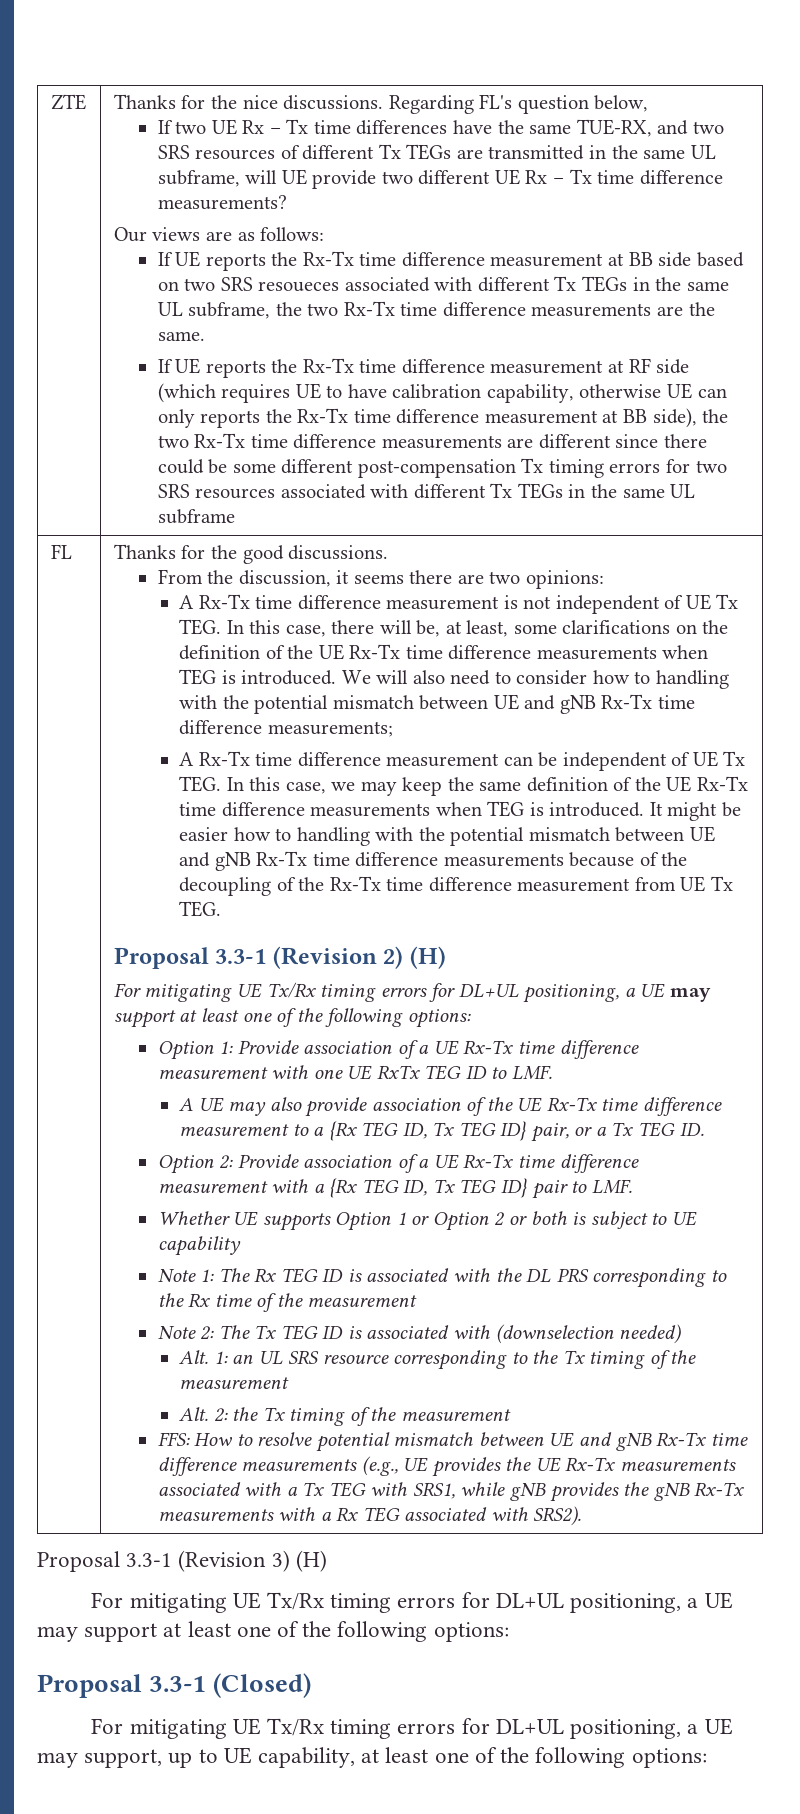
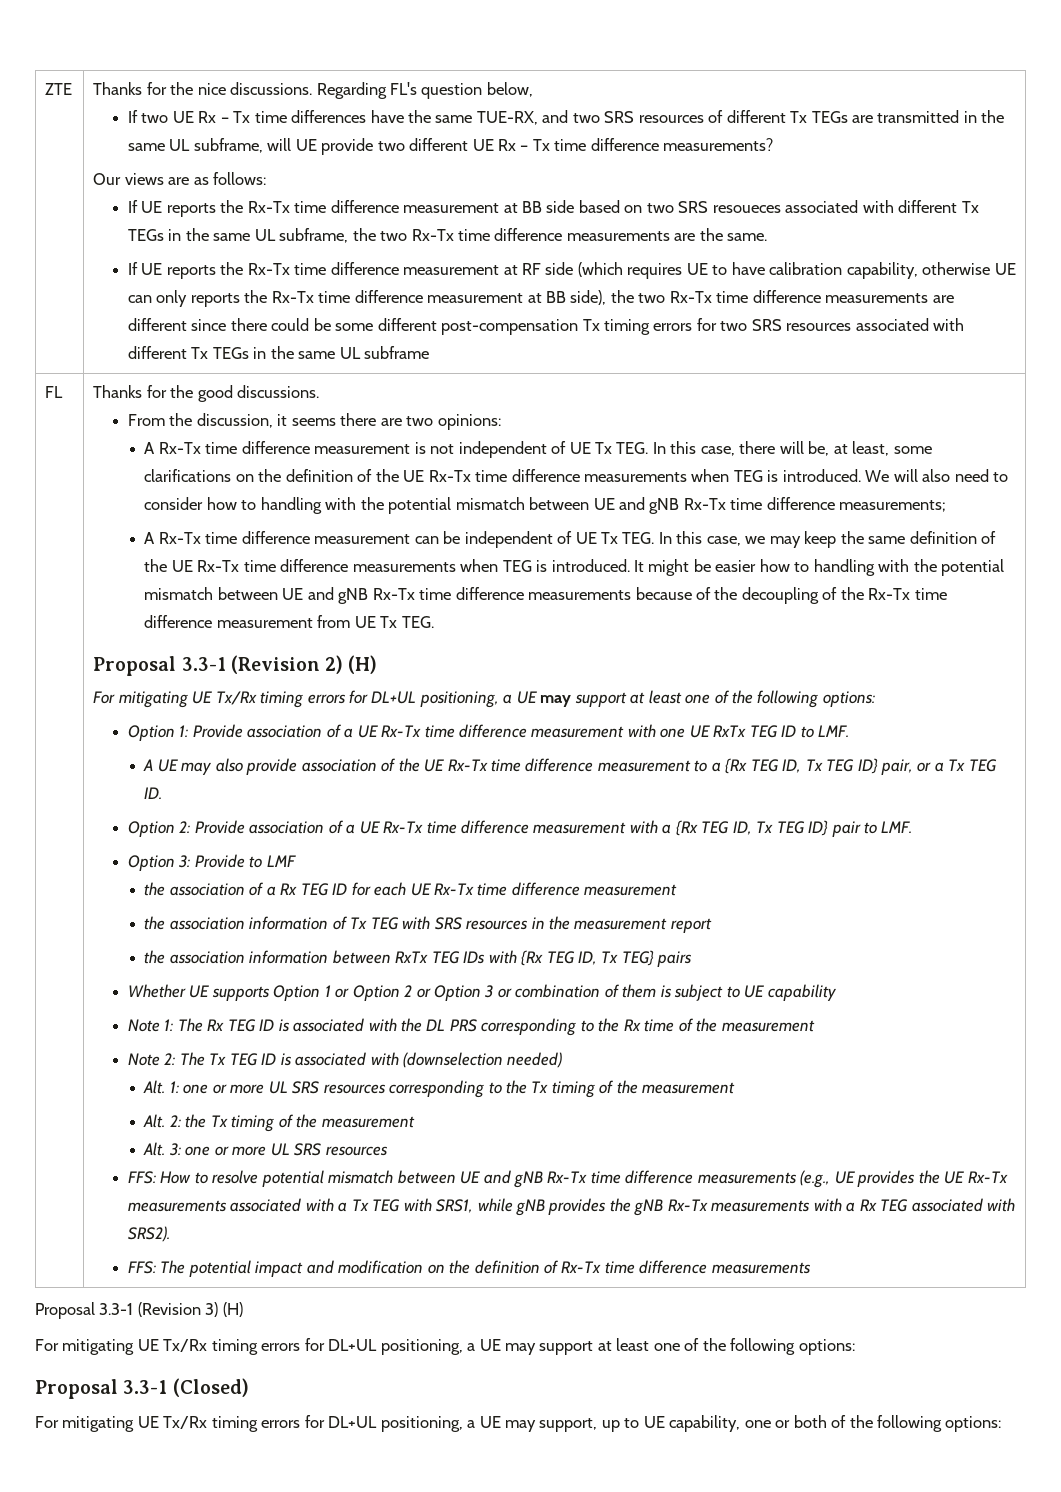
+ Option 3: Provide to LMF
+ the association of a Rx TEG ID for each UE Rx-Tx time difference measurement
+ the association information of Tx TEG with SRS resources in the measurement report
+ the association information between RxTx TEG IDs with {Rx TEG ID, Tx TEG} pairs
- Whether UE supports Option 1 or Option 2 or both is subject to UE capability
+ Whether UE supports Option 1 or Option 2 or Option 3 or combination of them is subject to UE capability
- Alt. 1: an UL SRS resource corresponding to the Tx timing of the measurement
+ Alt. 1: one or more UL SRS resources corresponding to the Tx timing of the measurement
+ Alt. 3: one or more UL SRS resources
+ FFS: The potential impact and modification on the definition of Rx-Tx time difference measurements
- For mitigating UE Tx/Rx timing errors for DL+UL positioning, a UE may support, up to UE capability, at least one of the following options:
+ For mitigating UE Tx/Rx timing errors for DL+UL positioning, a UE may support, up to UE capability, one or both of the following options:

